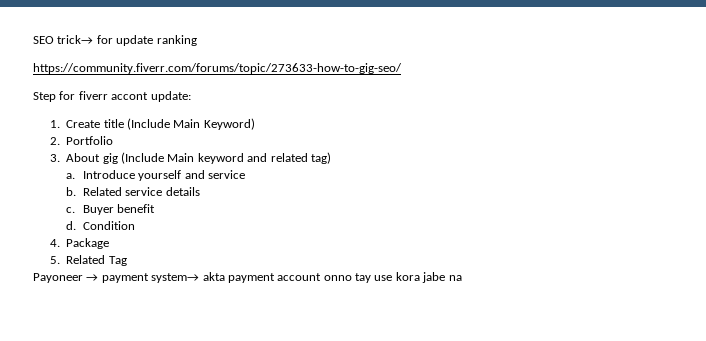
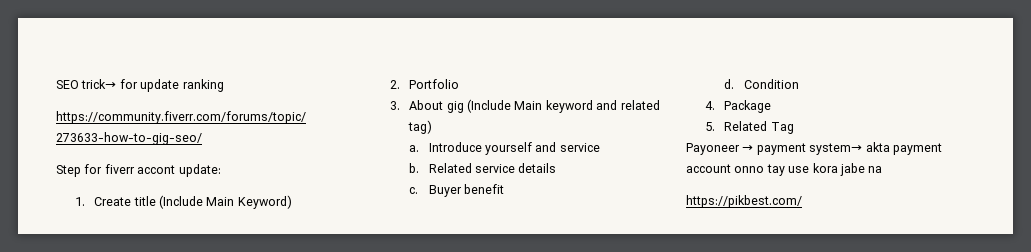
+ https://pikbest.com/

